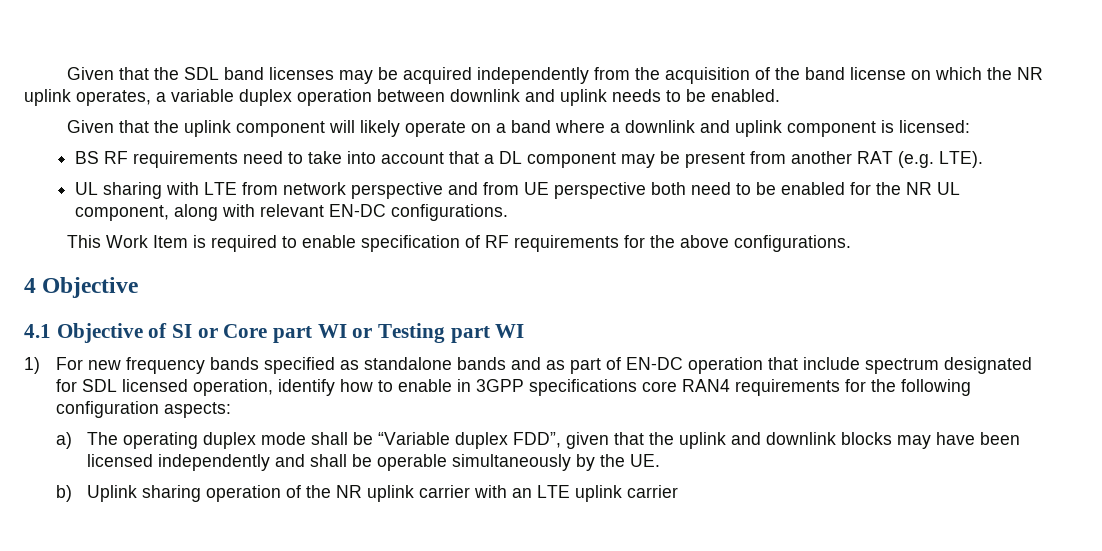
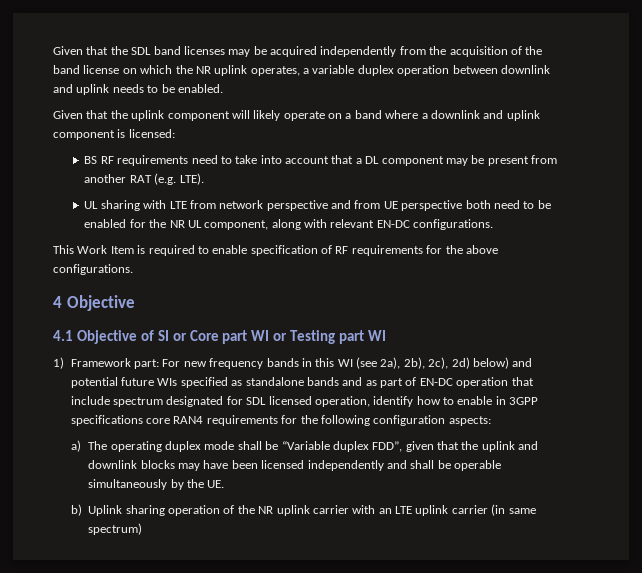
- 1) For new frequency bands specified as standalone bands and as part of EN-DC operation that include spectrum designated for SDL licensed operation, identify how to enable in 3GPP specifications core RAN4 requirements for the following configuration aspects:
+ 1) Framework part: For new frequency bands in this WI (see 2a), 2b), 2c), 2d) below) and potential future WIs specified as standalone bands and as part of EN-DC operation that include spectrum designated for SDL licensed operation, identify how to enable in 3GPP specifications core RAN4 requirements for the following configuration aspects:
- b) Uplink sharing operation of the NR uplink carrier with an LTE uplink carrier
+ b) Uplink sharing operation of the NR uplink carrier with an LTE uplink carrier (in same spectrum)

